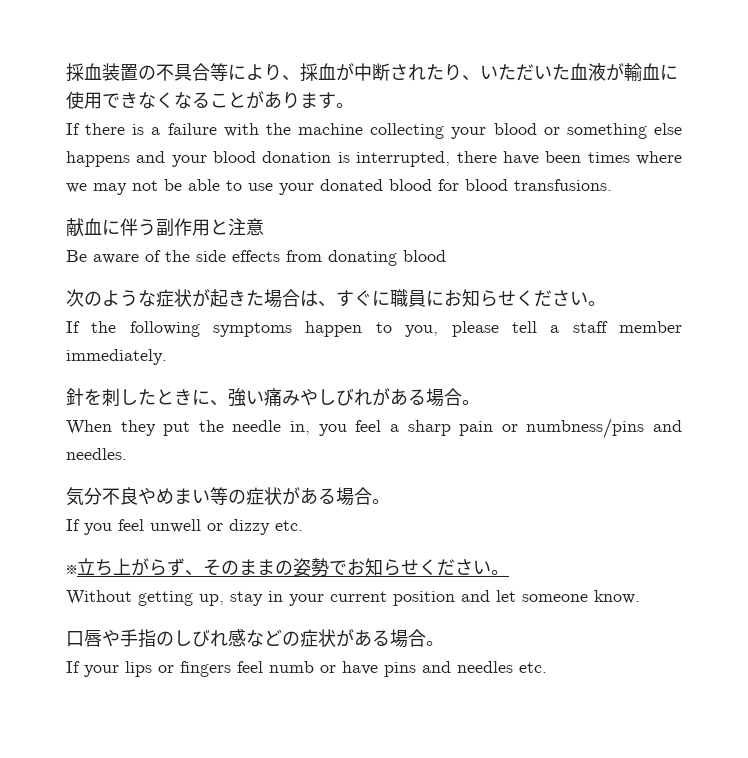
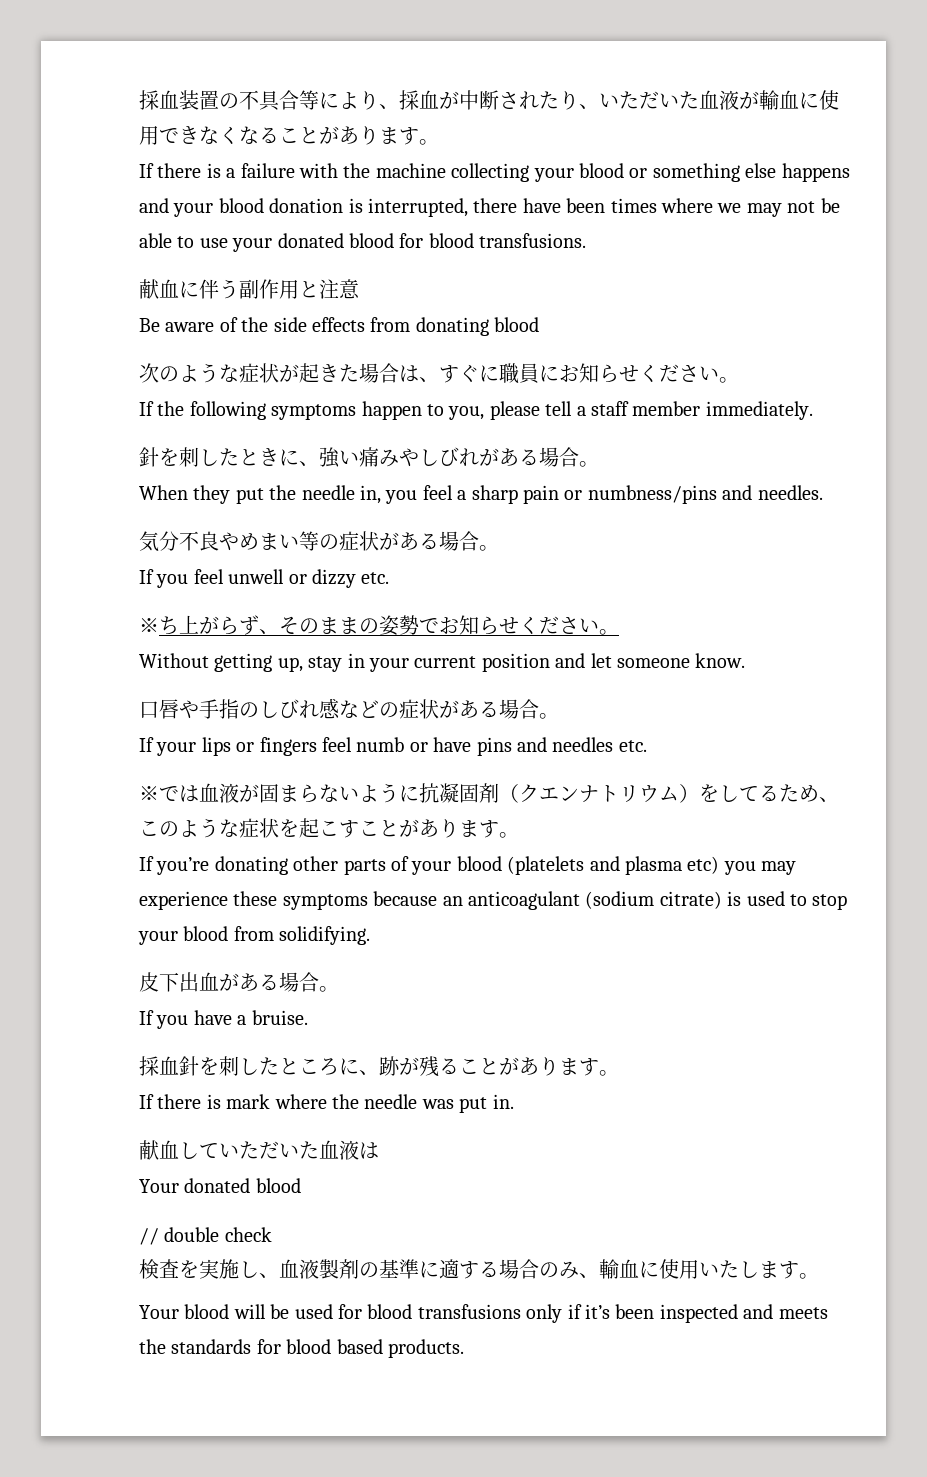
- ※立ち上がらず、そのままの姿勢でお知らせください。
+ ※ち上がらず、そのままの姿勢でお知らせください。
+ ※では血液が固まらないように抗凝固剤（クエンナトリウム）をしてるため、このような症状を起こすことがあります。
+ If you’re donating other parts of your blood (platelets and plasma etc) you may experience these symptoms because an anticoagulant (sodium citrate) is used to stop your blood from solidifying.
+ 皮下出血がある場合。
+ If you have a bruise.
+ 採血針を刺したところに、跡が残ることがあります。
+ If there is mark where the needle was put in.
+ 献血していただいた血液は
+ Your donated blood
+ // double check
+ 検査を実施し、血液製剤の基準に適する場合のみ、輸血に使用いたします。
+ Your blood will be used for blood transfusions only if it’s been inspected and meets the standards for blood based products.

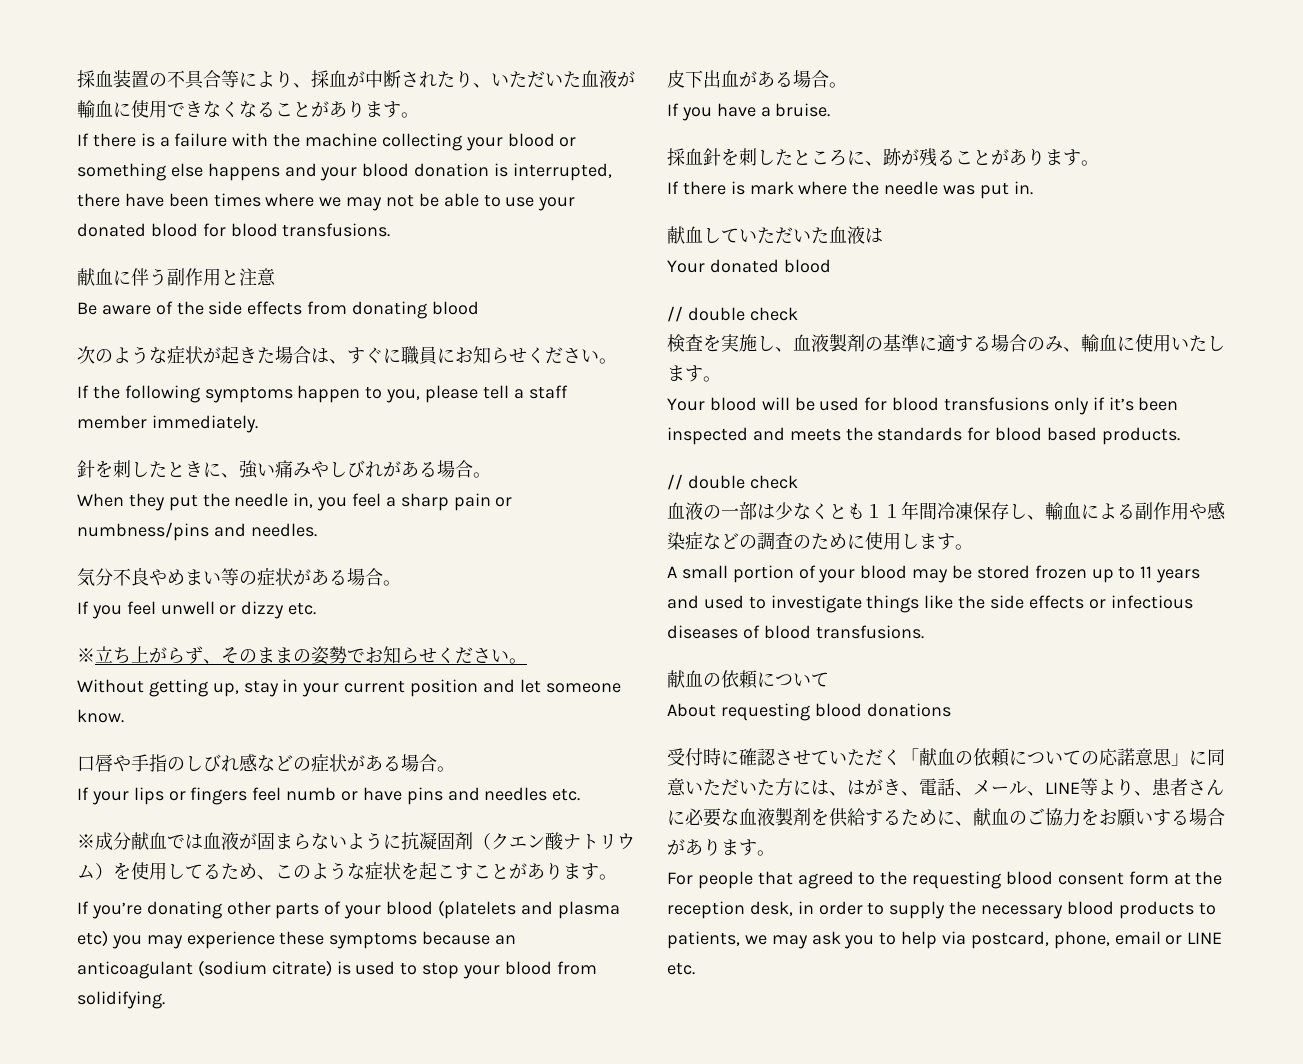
- ※ち上がらず、そのままの姿勢でお知らせください。
+ ※立ち上がらず、そのままの姿勢でお知らせください。
- ※では血液が固まらないように抗凝固剤（クエンナトリウム）をしてるため、このような症状を起こすことがあります。
+ ※成分献血では血液が固まらないように抗凝固剤（クエン酸ナトリウム）を使用してるため、このような症状を起こすことがあります。
  Your blood will be used for blood transfusions only if it’s been inspected and meets the standards for blood based products.
+ // double check
+ 血液の一部は少なくとも１１年間冷凍保存し、輸血による副作用や感染症などの調査のために使用します。
+ A small portion of your blood may be stored frozen up to 11 years and used to investigate things like the side effects or infectious diseases of blood transfusions.
+ 献血の依頼について
+ About requesting blood donations
+ 受付時に確認させていただく「献血の依頼についての応諾意思」に同意いただいた方には、はがき、電話、メール、LINE等より、患者さんに必要な血液製剤を供給するために、献血のご協力をお願いする場合があります。
+ For people that agreed to the requesting blood consent form at the reception desk, in order to supply the necessary blood products to patients, we may ask you to help via postcard, phone, email or LINE etc.

